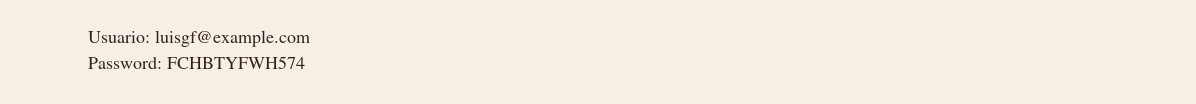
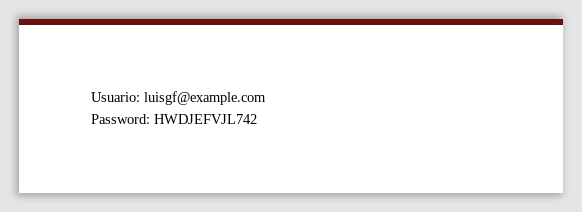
- Password: FCHBTYFWH574
+ Password: HWDJEFVJL742

